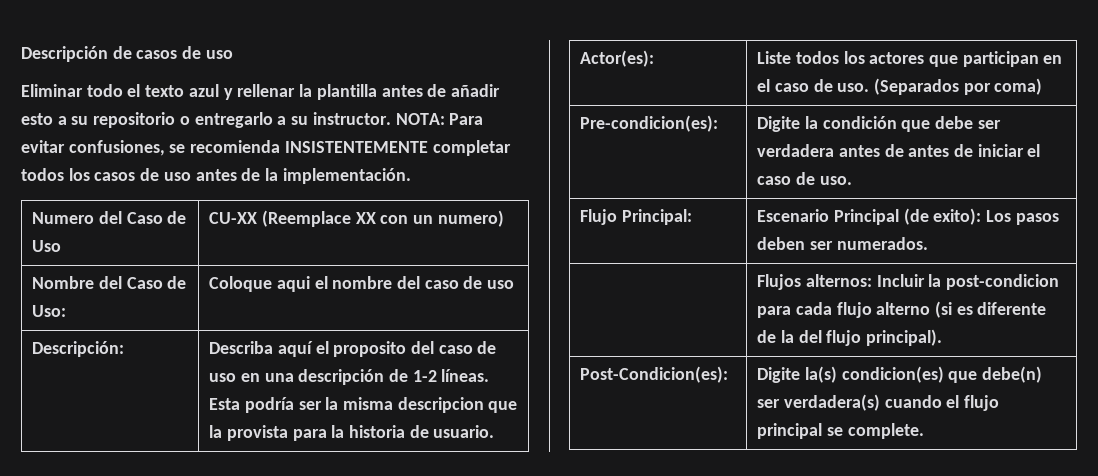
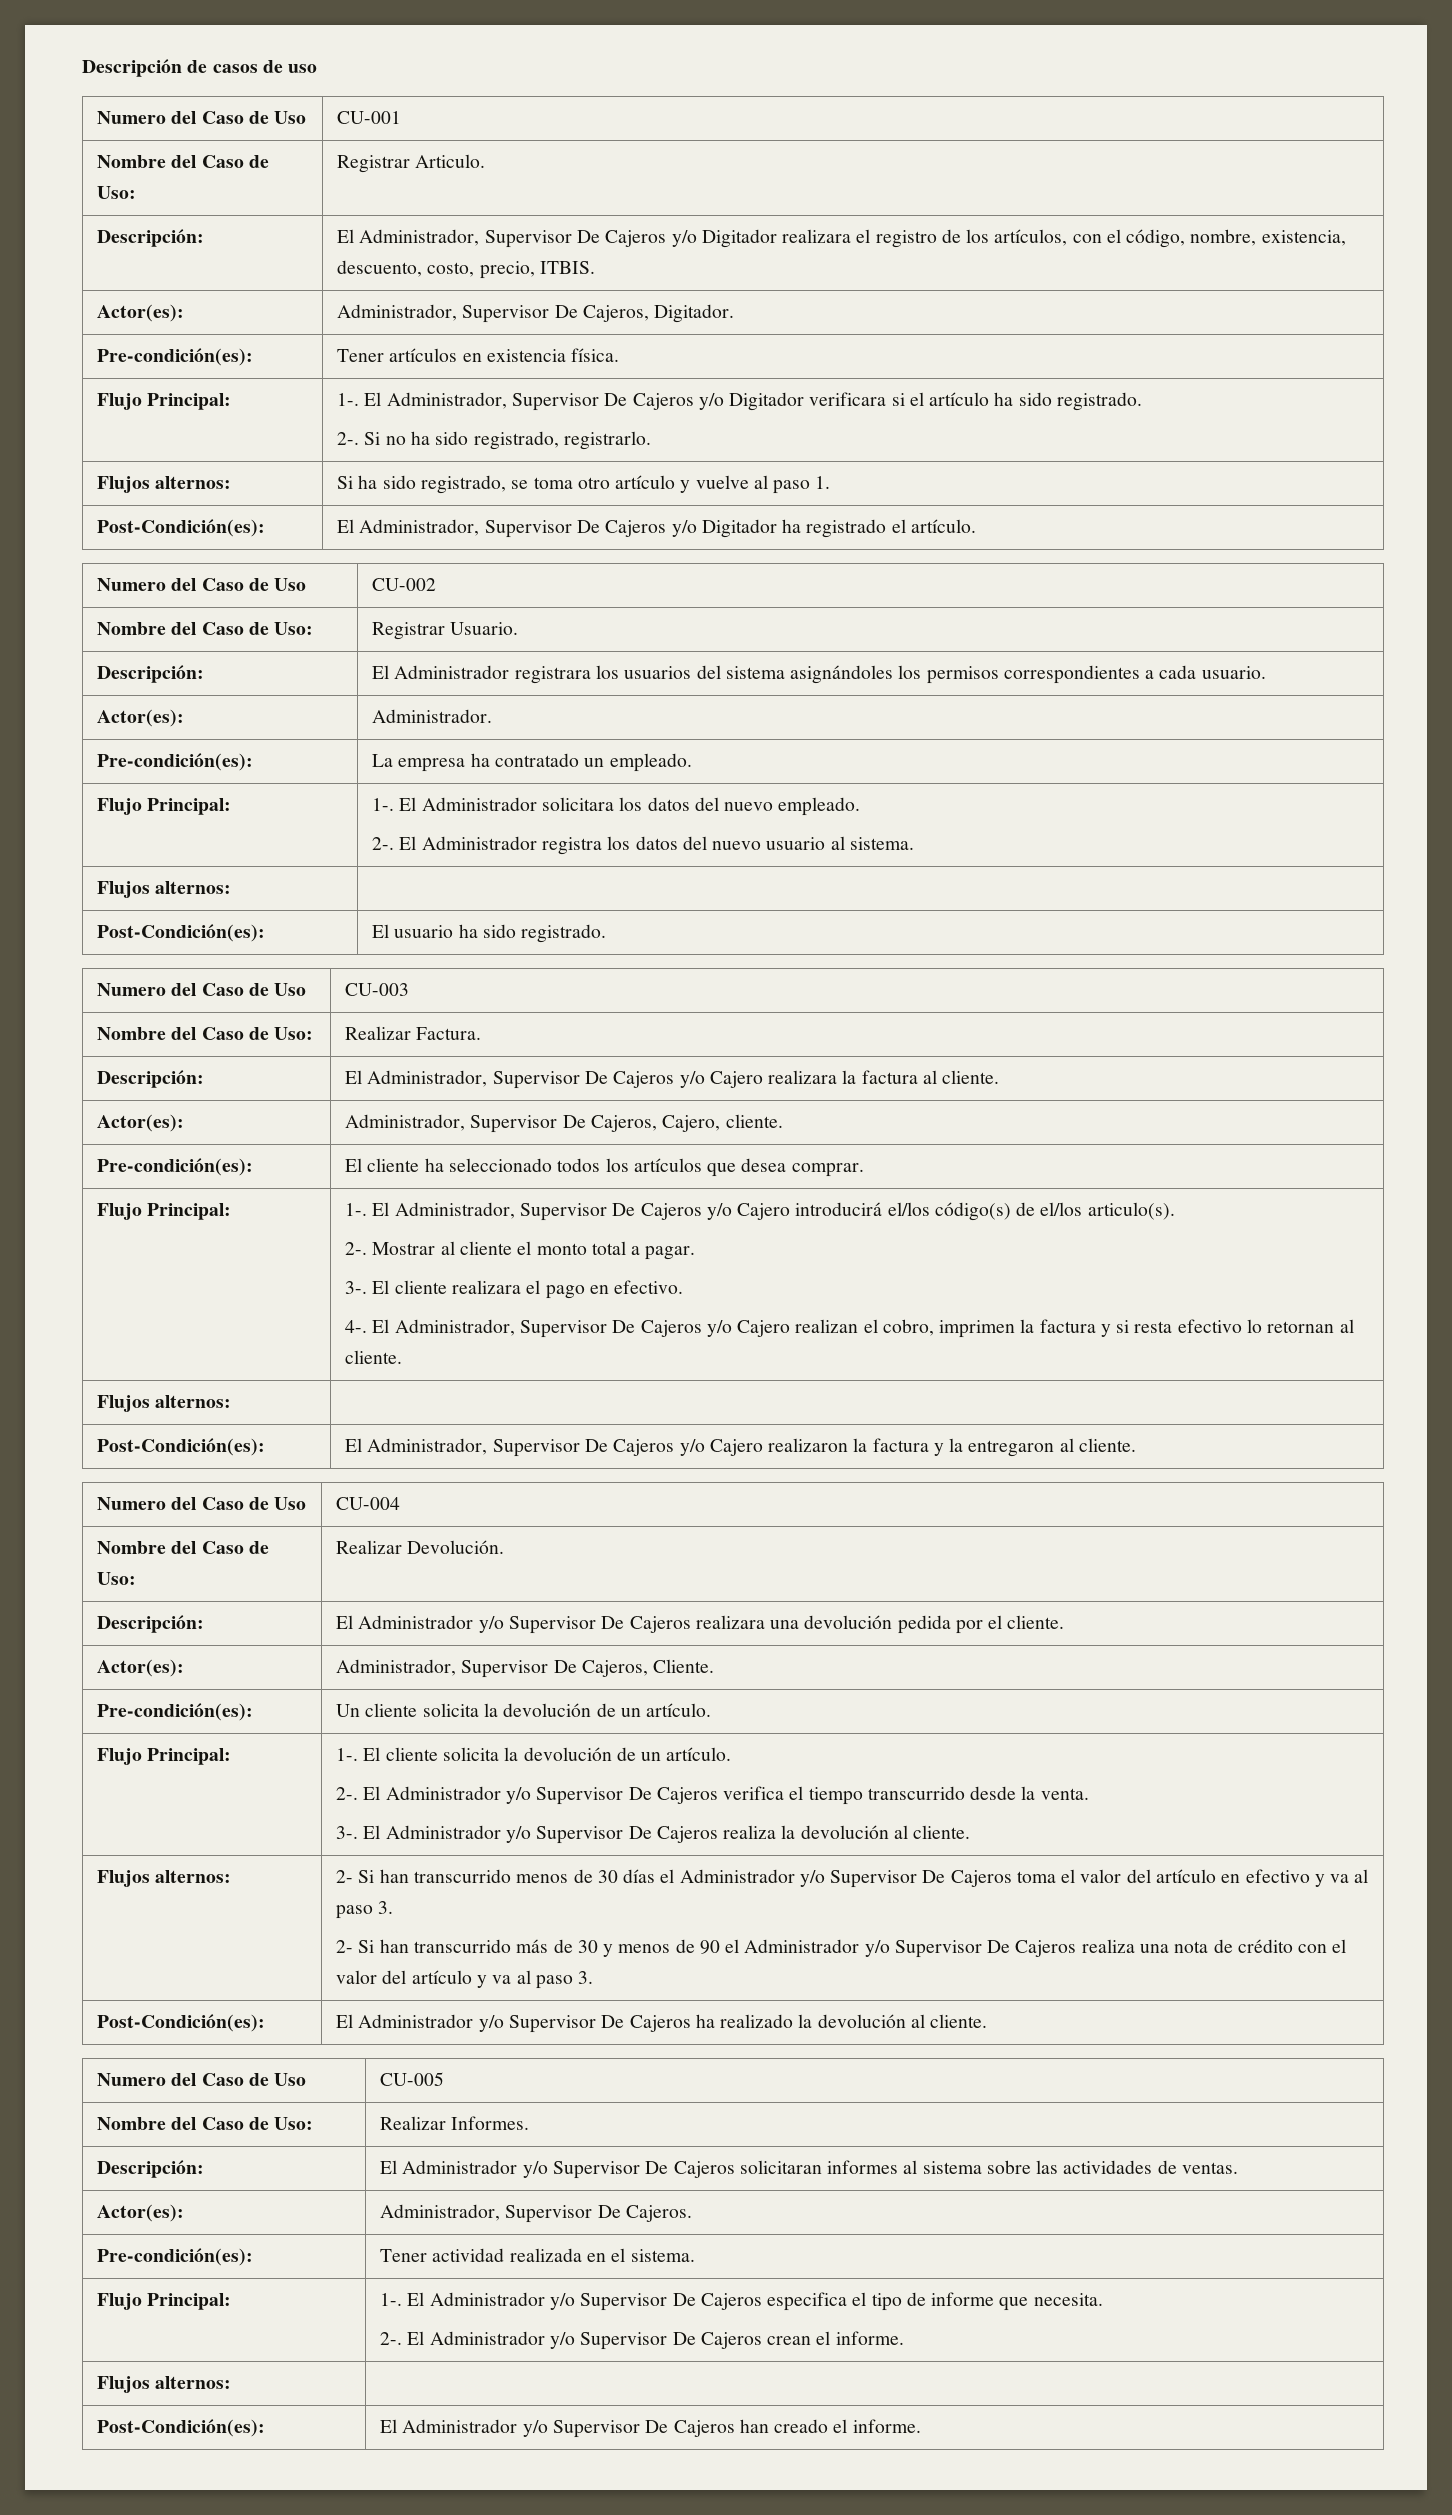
- Eliminar todo el texto azul y rellenar la plantilla antes de añadir esto a su repositorio o entregarlo a su instructor. NOTA: Para evitar confusiones, se recomienda INSISTENTEMENTE completar todos los casos de uso antes de la implementación.
- Numero del Caso de Uso | CU-XX (Reemplace XX con un numero)
- Nombre del Caso de Uso: | Coloque aqui el nombre del caso de uso
- Descripción: | Describa aquí el proposito del caso de uso en una descripción de 1-2 líneas. Esta podría ser la misma descripcion que la provista para la historia de usuario.
- Actor(es): | Liste todos los actores que participan en el caso de uso. (Separados por coma)
- Pre-condicion(es): | Digite la condición que debe ser verdadera antes de antes de iniciar el caso de uso.
- Flujo Principal: | Escenario Principal (de exito): Los pasos deben ser numerados.
- | Flujos alternos: Incluir la post-condicion para cada flujo alterno (si es diferente de la del flujo principal).
- Post-Condicion(es): | Digite la(s) condicion(es) que debe(n) ser verdadera(s) cuando el flujo principal se complete.
+ Numero del Caso de Uso | CU-001
+ Nombre del Caso de Uso: | Registrar Articulo.
+ Descripción: | El Administrador, Supervisor De Cajeros y/o Digitador realizara el registro de los artículos, con el código, nombre, existencia, descuento, costo, precio, ITBIS.
+ Actor(es): | Administrador, Supervisor De Cajeros, Digitador.
+ Pre-condición(es): | Tener artículos en existencia física.
+ Flujo Principal: | 1-. El Administrador, Supervisor De Cajeros y/o Digitador verificara si el artículo ha sido registrado.
+ 2-. Si no ha sido registrado, registrarlo.
+ Flujos alternos: | Si ha sido registrado, se toma otro artículo y vuelve al paso 1.
+ Post-Condición(es): | El Administrador, Supervisor De Cajeros y/o Digitador ha registrado el artículo.
+ Numero del Caso de Uso | CU-002
+ Nombre del Caso de Uso: | Registrar Usuario.
+ Descripción: | El Administrador registrara los usuarios del sistema asignándoles los permisos correspondientes a cada usuario.
+ Actor(es): | Administrador.
+ Pre-condición(es): | La empresa ha contratado un empleado.
+ Flujo Principal: | 1-. El Administrador solicitara los datos del nuevo empleado.
+ 2-. El Administrador registra los datos del nuevo usuario al sistema.
+ Flujos alternos: |
+ Post-Condición(es): | El usuario ha sido registrado.
+ Numero del Caso de Uso | CU-003
+ Nombre del Caso de Uso: | Realizar Factura.
+ Descripción: | El Administrador, Supervisor De Cajeros y/o Cajero realizara la factura al cliente.
+ Actor(es): | Administrador, Supervisor De Cajeros, Cajero, cliente.
+ Pre-condición(es): | El cliente ha seleccionado todos los artículos que desea comprar.
+ Flujo Principal: | 1-. El Administrador, Supervisor De Cajeros y/o Cajero introducirá el/los código(s) de el/los articulo(s).
+ 2-. Mostrar al cliente el monto total a pagar.
+ 3-. El cliente realizara el pago en efectivo.
+ 4-. El Administrador, Supervisor De Cajeros y/o Cajero realizan el cobro, imprimen la factura y si resta efectivo lo retornan al cliente.
+ Flujos alternos: |
+ Post-Condición(es): | El Administrador, Supervisor De Cajeros y/o Cajero realizaron la factura y la entregaron al cliente.
+ Numero del Caso de Uso | CU-004
+ Nombre del Caso de Uso: | Realizar Devolución.
+ Descripción: | El Administrador y/o Supervisor De Cajeros realizara una devolución pedida por el cliente.
+ Actor(es): | Administrador, Supervisor De Cajeros, Cliente.
+ Pre-condición(es): | Un cliente solicita la devolución de un artículo.
+ Flujo Principal: | 1-. El cliente solicita la devolución de un artículo.
+ 2-. El Administrador y/o Supervisor De Cajeros verifica el tiempo transcurrido desde la venta.
+ 3-. El Administrador y/o Supervisor De Cajeros realiza la devolución al cliente.
+ Flujos alternos: | 2- Si han transcurrido menos de 30 días el Administrador y/o Supervisor De Cajeros toma el valor del artículo en efectivo y va al paso 3.
+ 2- Si han transcurrido más de 30 y menos de 90 el Administrador y/o Supervisor De Cajeros realiza una nota de crédito con el valor del artículo y va al paso 3.
+ Post-Condición(es): | El Administrador y/o Supervisor De Cajeros ha realizado la devolución al cliente.
+ Numero del Caso de Uso | CU-005
+ Nombre del Caso de Uso: | Realizar Informes.
+ Descripción: | El Administrador y/o Supervisor De Cajeros solicitaran informes al sistema sobre las actividades de ventas.
+ Actor(es): | Administrador, Supervisor De Cajeros.
+ Pre-condición(es): | Tener actividad realizada en el sistema.
+ Flujo Principal: | 1-. El Administrador y/o Supervisor De Cajeros especifica el tipo de informe que necesita.
+ 2-. El Administrador y/o Supervisor De Cajeros crean el informe.
+ Flujos alternos: |
+ Post-Condición(es): | El Administrador y/o Supervisor De Cajeros han creado el informe.

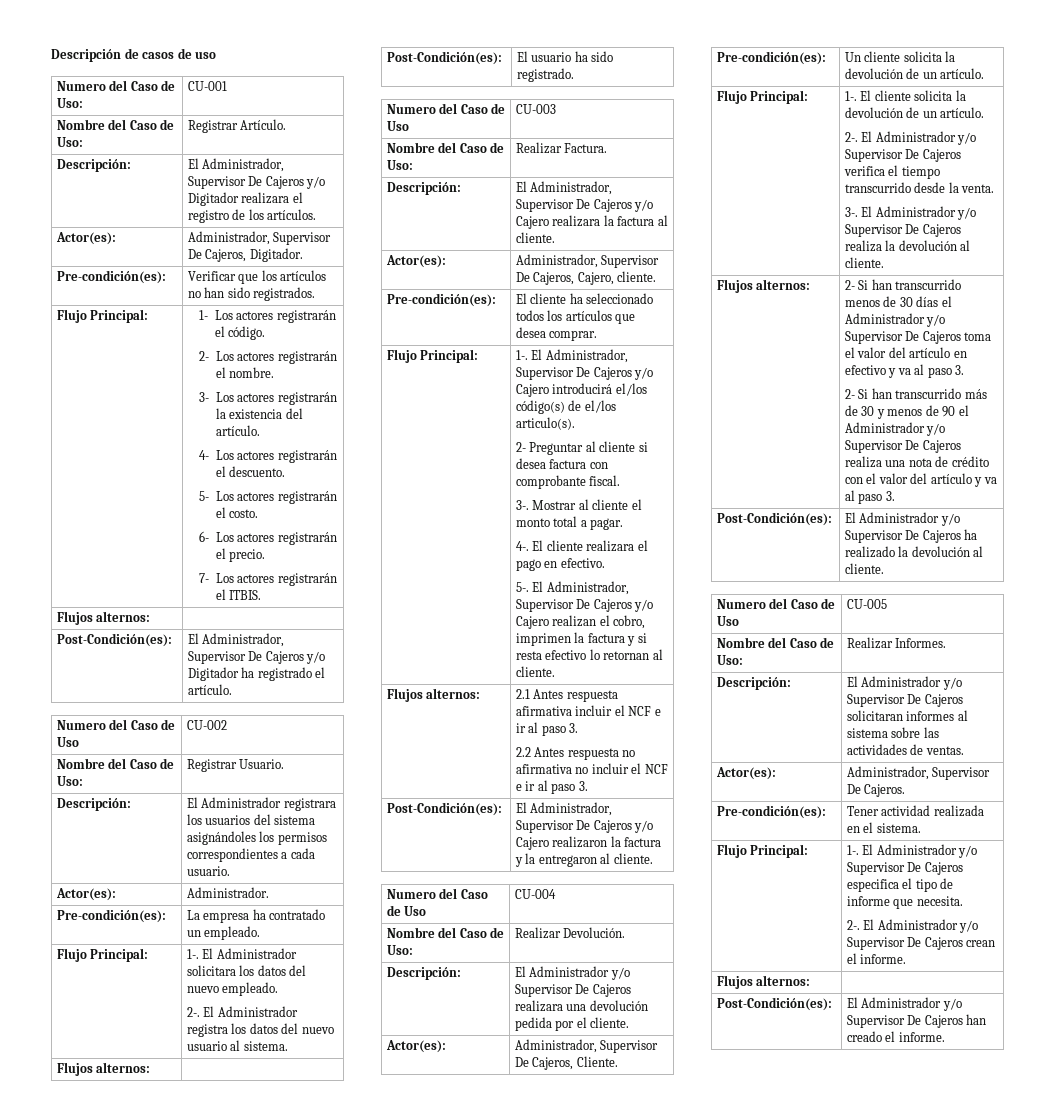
- Numero del Caso de Uso | CU-001
+ Numero del Caso de Uso: | CU-001
- Nombre del Caso de Uso: | Registrar Articulo.
+ Nombre del Caso de Uso: | Registrar Artículo.
- Descripción: | El Administrador, Supervisor De Cajeros y/o Digitador realizara el registro de los artículos, con el código, nombre, existencia, descuento, costo, precio, ITBIS.
+ Descripción: | El Administrador, Supervisor De Cajeros y/o Digitador realizara el registro de los artículos.
- Pre-condición(es): | Tener artículos en existencia física.
- Flujo Principal: | 1-. El Administrador, Supervisor De Cajeros y/o Digitador verificara si el artículo ha sido registrado.
- 2-. Si no ha sido registrado, registrarlo.
- Flujos alternos: | Si ha sido registrado, se toma otro artículo y vuelve al paso 1.
+ Pre-condición(es): | Verificar que los artículos no han sido registrados.
+ Flujo Principal: | 1- Los actores registrarán el código.
+ 2- Los actores registrarán el nombre.
+ 3- Los actores registrarán la existencia del artículo.
+ 4- Los actores registrarán el descuento.
+ 5- Los actores registrarán el costo.
+ 6- Los actores registrarán el precio.
+ 7- Los actores registrarán el ITBIS.
+ Flujos alternos: |
  El Administrador, Supervisor De Cajeros y/o Cajero introducirá el/los código(s) de el/los articulo(s).
- 2-.
+ 2- Preguntar al cliente si desea factura con comprobante fiscal.
+ 3-.
  Mostrar al cliente el monto total a pagar.
- 3-.
+ 4-.
- 4-.
+ 5-.
  El Administrador, Supervisor De Cajeros y/o Cajero realizan el cobro, imprimen la factura y si resta efectivo lo retornan al cliente.
- Flujos alternos: |
+ Flujos alternos: | 2.1 Antes respuesta afirmativa incluir el NCF e ir al paso 3.
+ 2.2 Antes respuesta no afirmativa no incluir el NCF e ir al paso 3.

